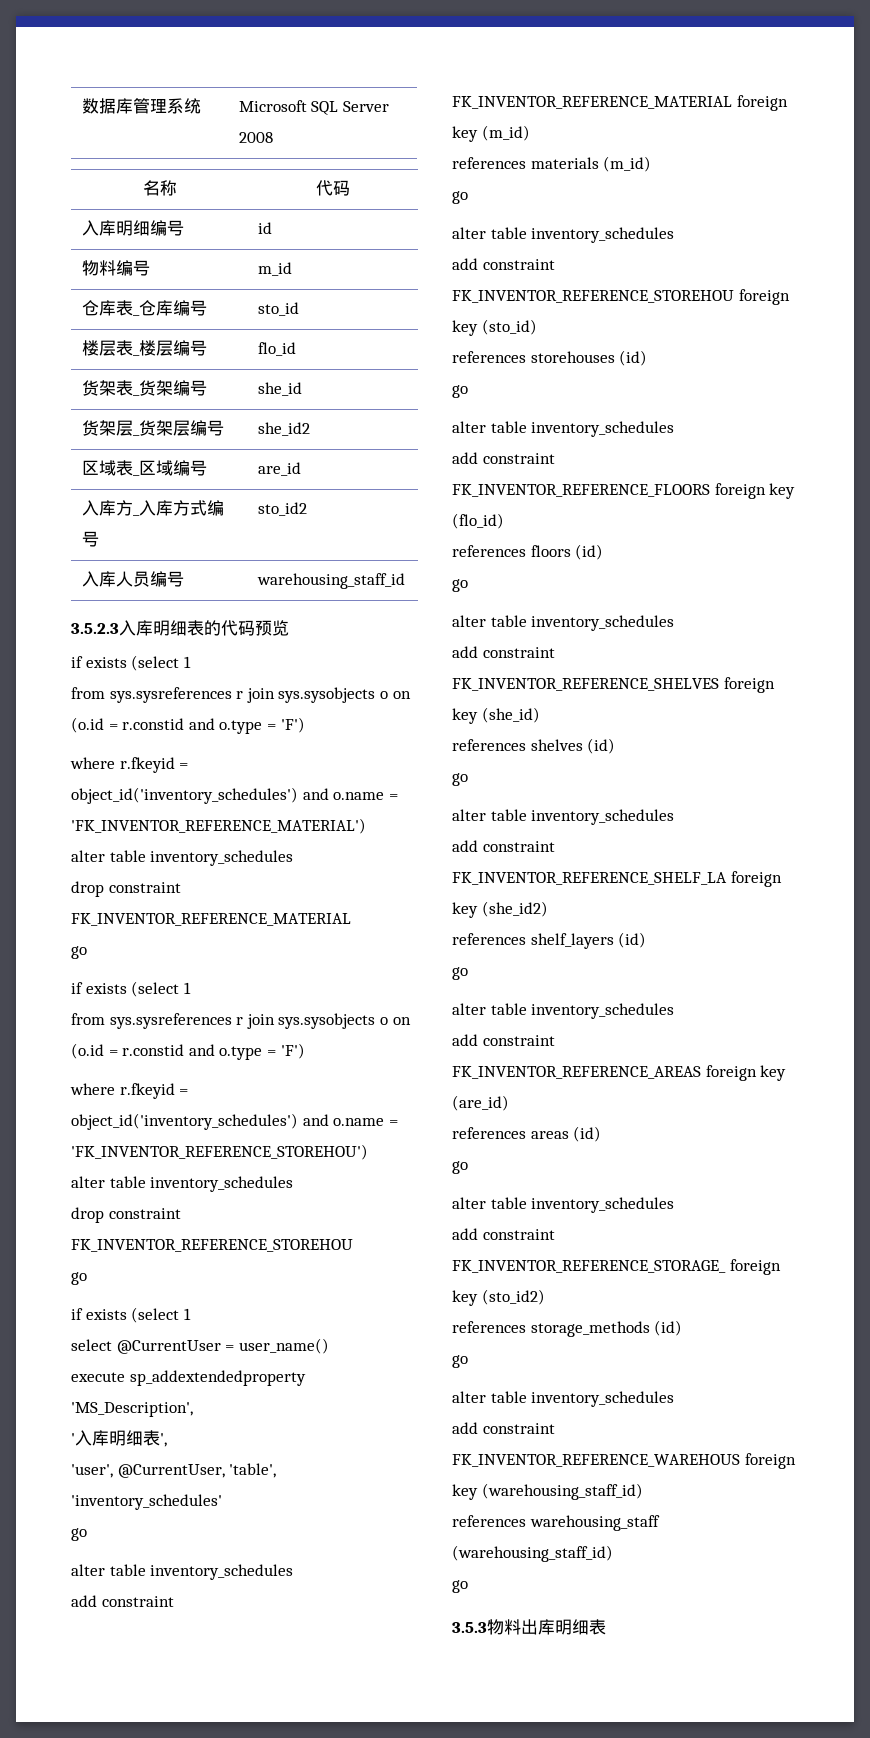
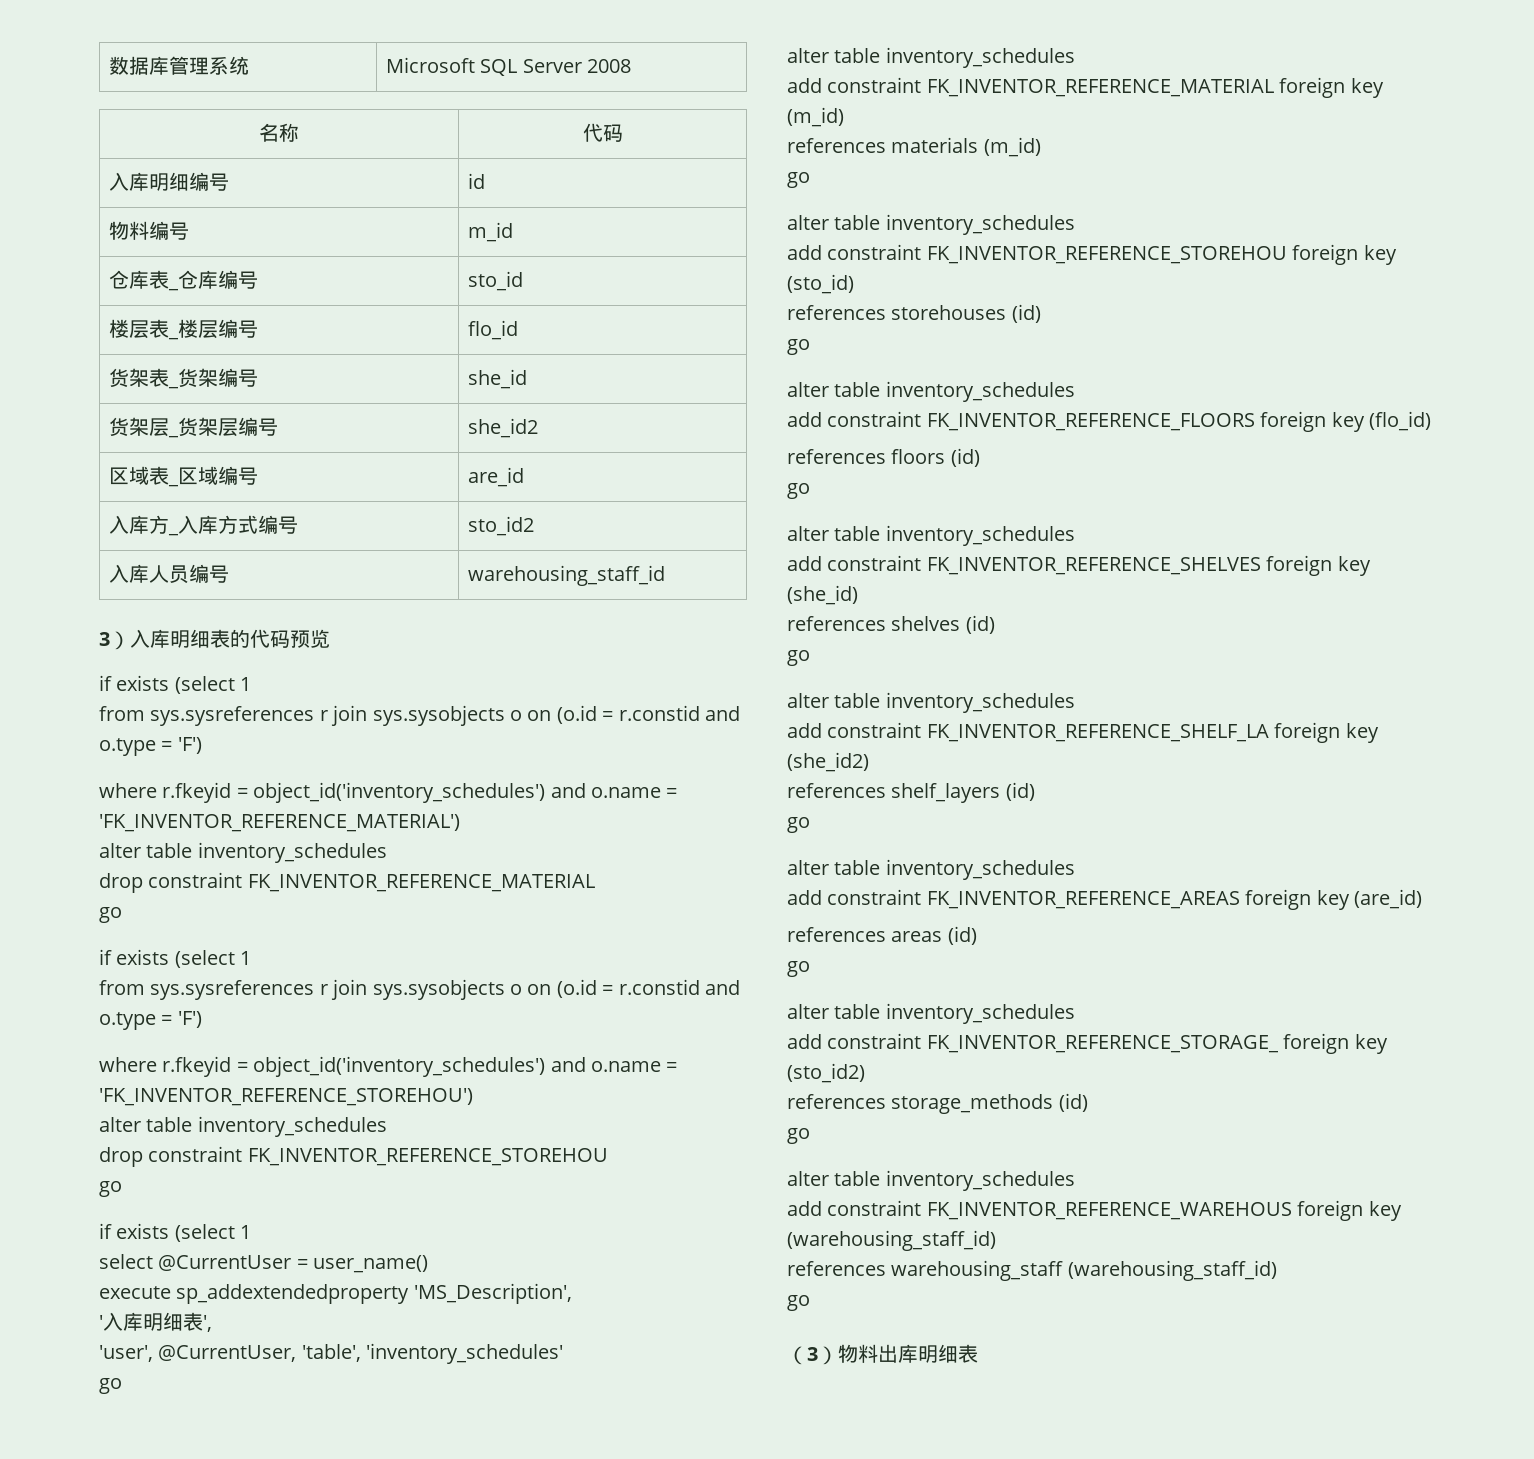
- 3.5.2.3入库明细表的代码预览
+ 3）入库明细表的代码预览
- 3.5.3物料出库明细表
+ （3）物料出库明细表

